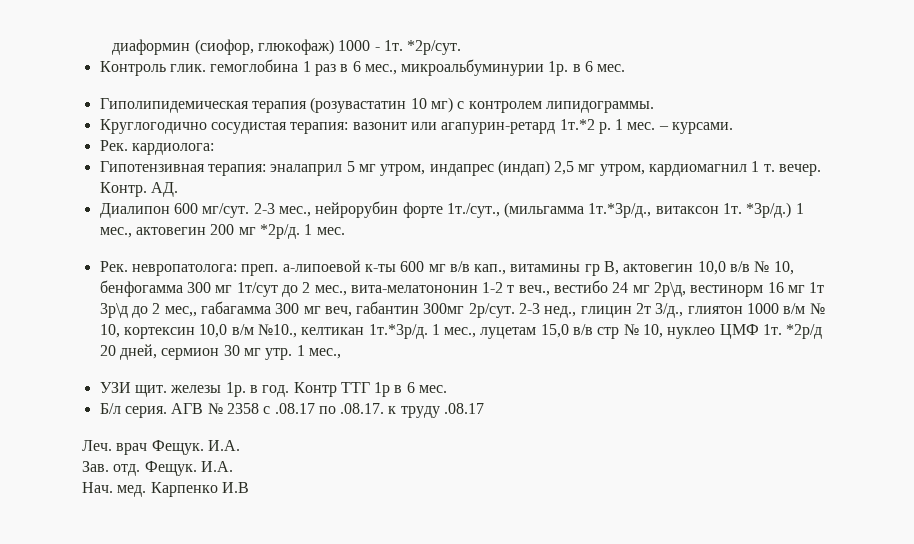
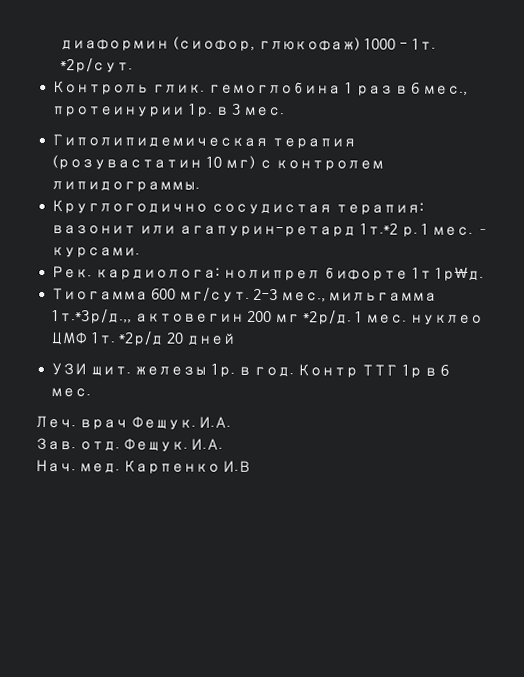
- Контроль глик. гемоглобина 1 раз в 6 мес., микроальбуминурии 1р. в 6 мес.
+ Контроль глик. гемоглобина 1 раз в 6 мес., протеинурии 1р. в 3 мес.
- Рек. кардиолога:
- Гипотензивная терапия: эналаприл 5 мг утром, индапрес (индап) 2,5 мг утром, кардиомагнил 1 т. вечер. Контр. АД.
- Диалипон 600 мг/сут. 2-3 мес., нейрорубин форте 1т./сут., (мильгамма 1т.*3р/д., витаксон 1т. *3р/д.) 1 мес., актовегин 200 мг *2р/д. 1 мес.
- Рек. невропатолога: преп. а-липоевой к-ты 600 мг в/в кап., витамины гр В, актовегин 10,0 в/в № 10, бенфогамма 300 мг 1т/сут до 2 мес., вита-мелатононин 1-2 т веч., вестибо 24 мг 2р\д, вестинорм 16 мг 1т 3р\д до 2 мес,, габагамма 300 мг веч, габантин 300мг 2р/сут. 2-3 нед., глицин 2т 3/д., глиятон 1000 в/м № 10, кортексин 10,0 в/м №10., келтикан 1т.*3р/д. 1 мес., луцетам 15,0 в/в стр № 10, нуклео ЦМФ 1т.
+ Рек. кардиолога: нолипрел бифорте 1т 1р\д.
+ Тиогамма 600 мг/сут. 2-3 мес., мильгамма 1т.*3р/д.,, актовегин 200 мг *2р/д. 1 мес. нуклео ЦМФ 1т.
- *2р/д 20 дней, сермион 30 мг утр. 1 мес.,
+ *2р/д 20 дней
- Б/л серия. АГВ № 2358 с .08.17 по .08.17. к труду .08.17

